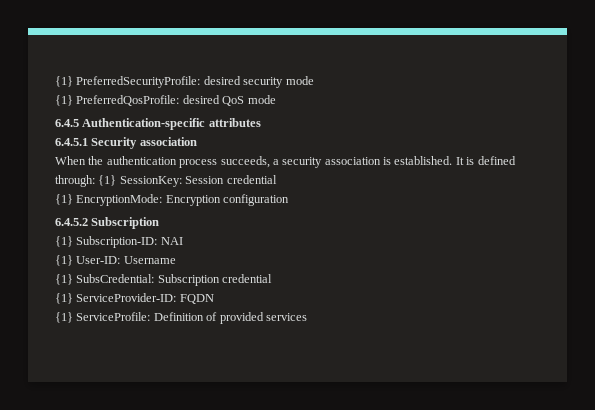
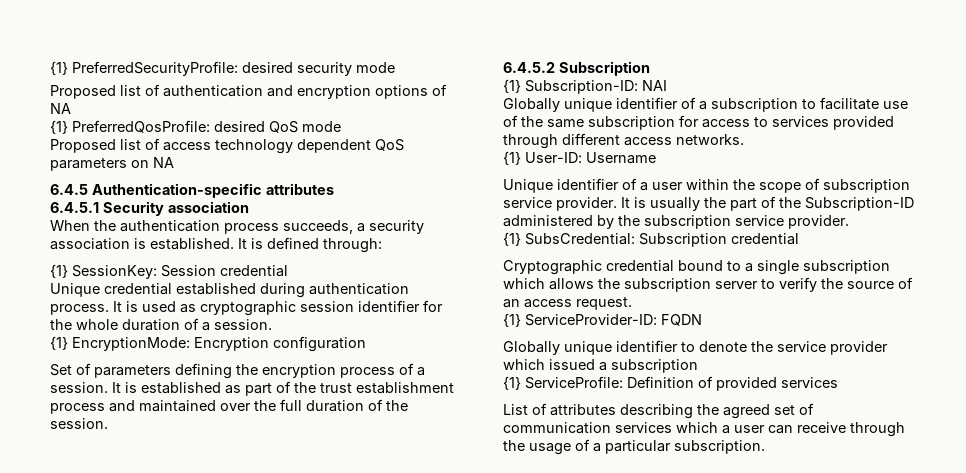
+ Proposed list of authentication and encryption options of NA
+ Proposed list of access technology dependent QoS parameters on NA
- It is defined through: {1} SessionKey: Session credential
+ It is defined through:
+ {1} SessionKey: Session credential
+ Unique credential established during authentication process. It is used as cryptographic session identifier for the whole duration of a session.
  {1} EncryptionMode: Encryption configuration
+ Set of parameters defining the encryption process of a session. It is established as part of the trust establishment process and maintained over the full duration of the session.
+ Globally unique identifier of a subscription to facilitate use of the same subscription for access to services provided through different access networks.
  {1} User-ID: Username
+ Unique identifier of a user within the scope of subscription service provider. It is usually the part of the Subscription-ID administered by the subscription service provider.
  {1} SubsCredential: Subscription credential
+ Cryptographic credential bound to a single subscription which allows the subscription server to verify the source of an access request.
  {1} ServiceProvider-ID: FQDN
+ Globally unique identifier to denote the service provider which issued a subscription
+ List of attributes describing the agreed set of communication services which a user can receive through the usage of a particular subscription.

